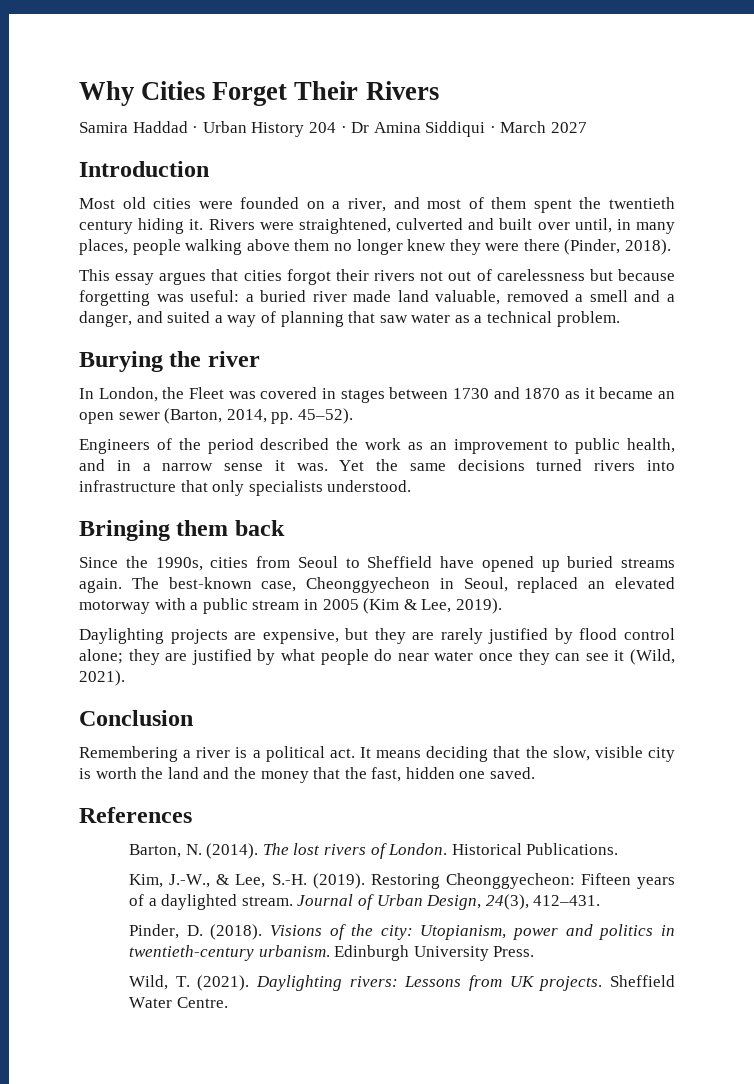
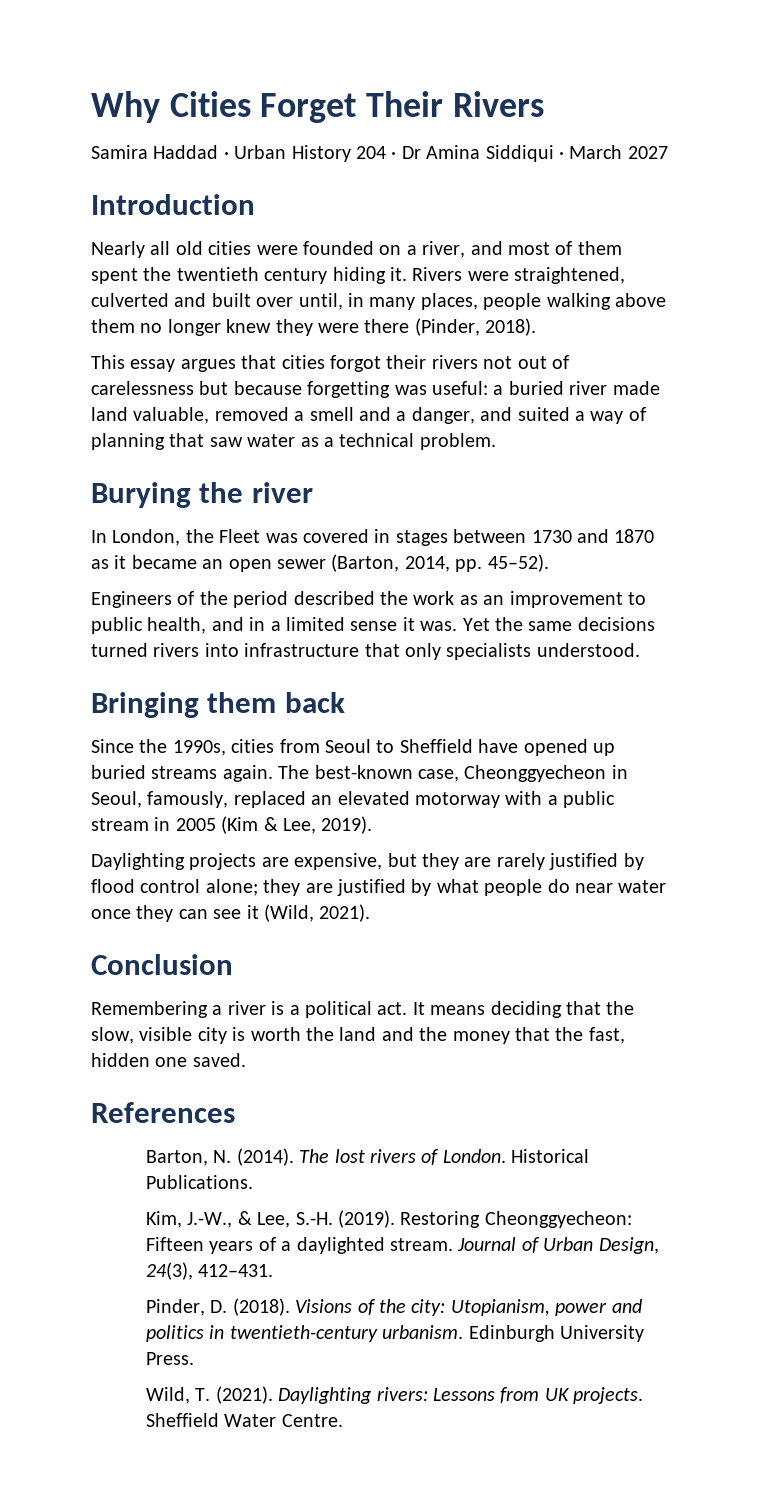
- Most old cities were founded on a river, and most of them spent the twentieth century hiding it.
+ Nearly all old cities were founded on a river, and most of them spent the twentieth century hiding it.
- Engineers of the period described the work as an improvement to public health, and in a narrow sense it was.
+ Engineers of the period described the work as an improvement to public health, and in a limited sense it was.
- The best-known case, Cheonggyecheon in Seoul, replaced an elevated motorway with a public stream in 2005 (Kim & Lee, 2019).
+ The best-known case, Cheonggyecheon in Seoul, famously, replaced an elevated motorway with a public stream in 2005 (Kim & Lee, 2019).

